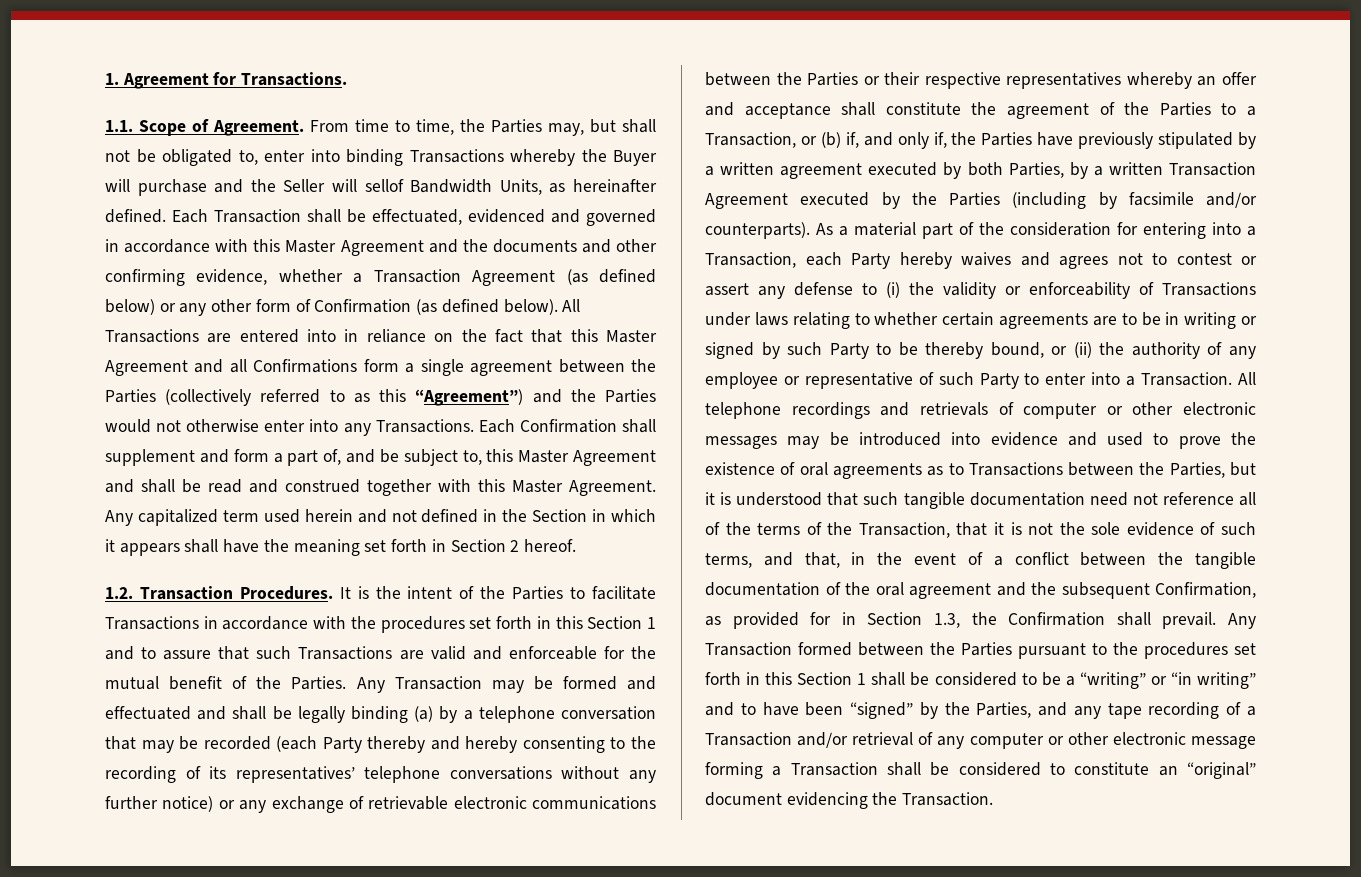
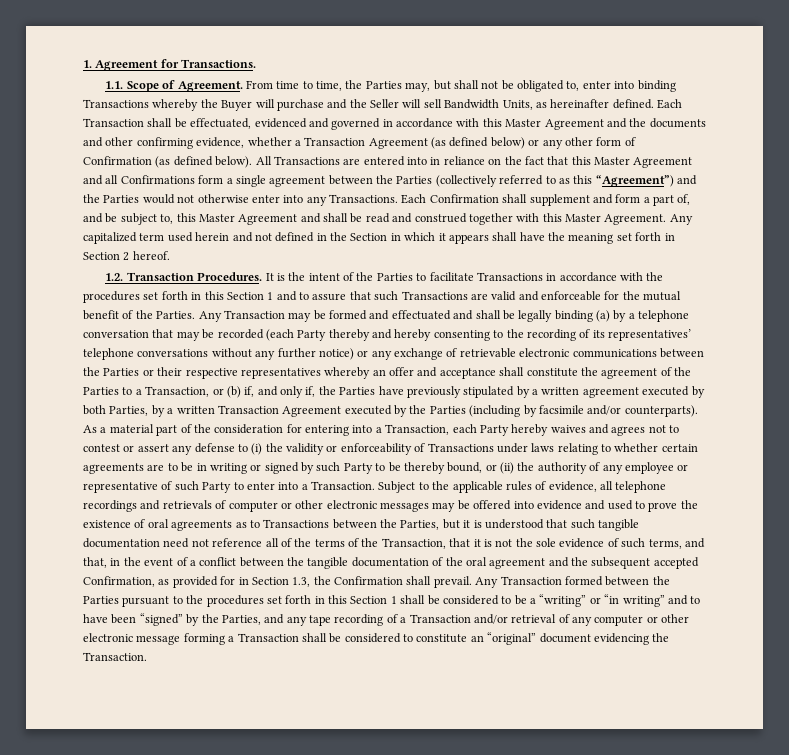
- From time to time, the Parties may, but shall not be obligated to, enter into binding Transactions whereby the Buyer will purchase and the Seller will sellof Bandwidth Units, as hereinafter defined.
+ From time to time, the Parties may, but shall not be obligated to, enter into binding Transactions whereby the Buyer will purchase and the Seller will sell Bandwidth Units, as hereinafter defined.
- All telephone recordings and retrievals of computer or other electronic messages may be introduced into evidence and used to prove the existence of oral agreements as to Transactions between the Parties, but it is understood that such tangible documentation need not reference all of the terms of the Transaction, that it is not the sole evidence of such terms, and that, in the event of a conflict between the tangible documentation of the oral agreement and the subsequent Confirmation, as provided for in Section 1.3, the Confirmation shall prevail.
+ Subject to the applicable rules of evidence, all telephone recordings and retrievals of computer or other electronic messages may be offered into evidence and used to prove the existence of oral agreements as to Transactions between the Parties, but it is understood that such tangible documentation need not reference all of the terms of the Transaction, that it is not the sole evidence of such terms, and that, in the event of a conflict between the tangible documentation of the oral agreement and the subsequent accepted Confirmation, as provided for in Section 1.3, the Confirmation shall prevail.

